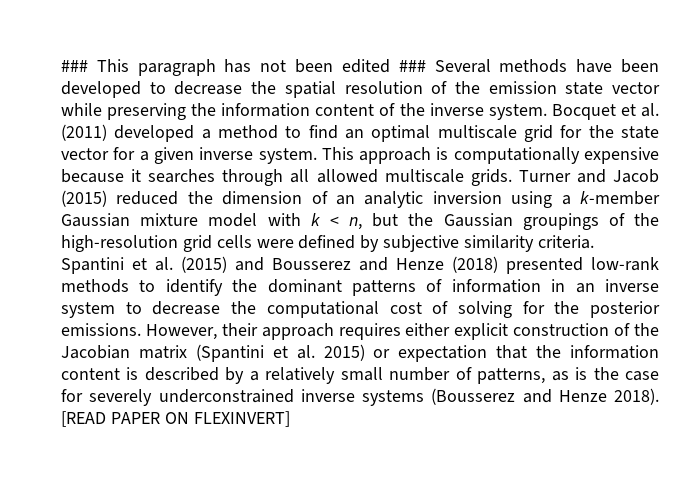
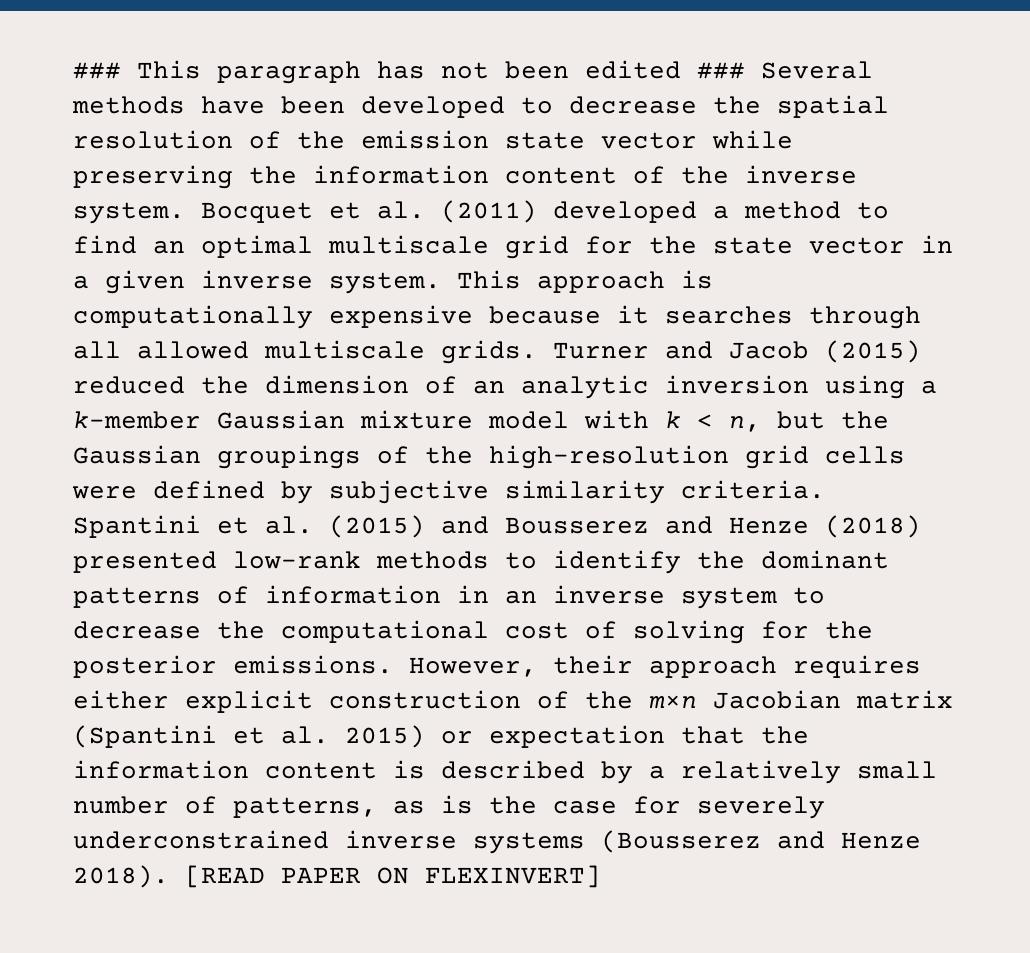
- Bocquet et al. (2011) developed a method to find an optimal multiscale grid for the state vector for a given inverse system.
+ Bocquet et al. (2011) developed a method to find an optimal multiscale grid for the state vector in a given inverse system.
- However, their approach requires either explicit construction of the Jacobian matrix (Spantini et al. 2015) or expectation that the information content is described by a relatively small number of patterns, as is the case for severely underconstrained inverse systems (Bousserez and Henze 2018).
+ However, their approach requires either explicit construction of the m×n Jacobian matrix (Spantini et al. 2015) or expectation that the information content is described by a relatively small number of patterns, as is the case for severely underconstrained inverse systems (Bousserez and Henze 2018).

